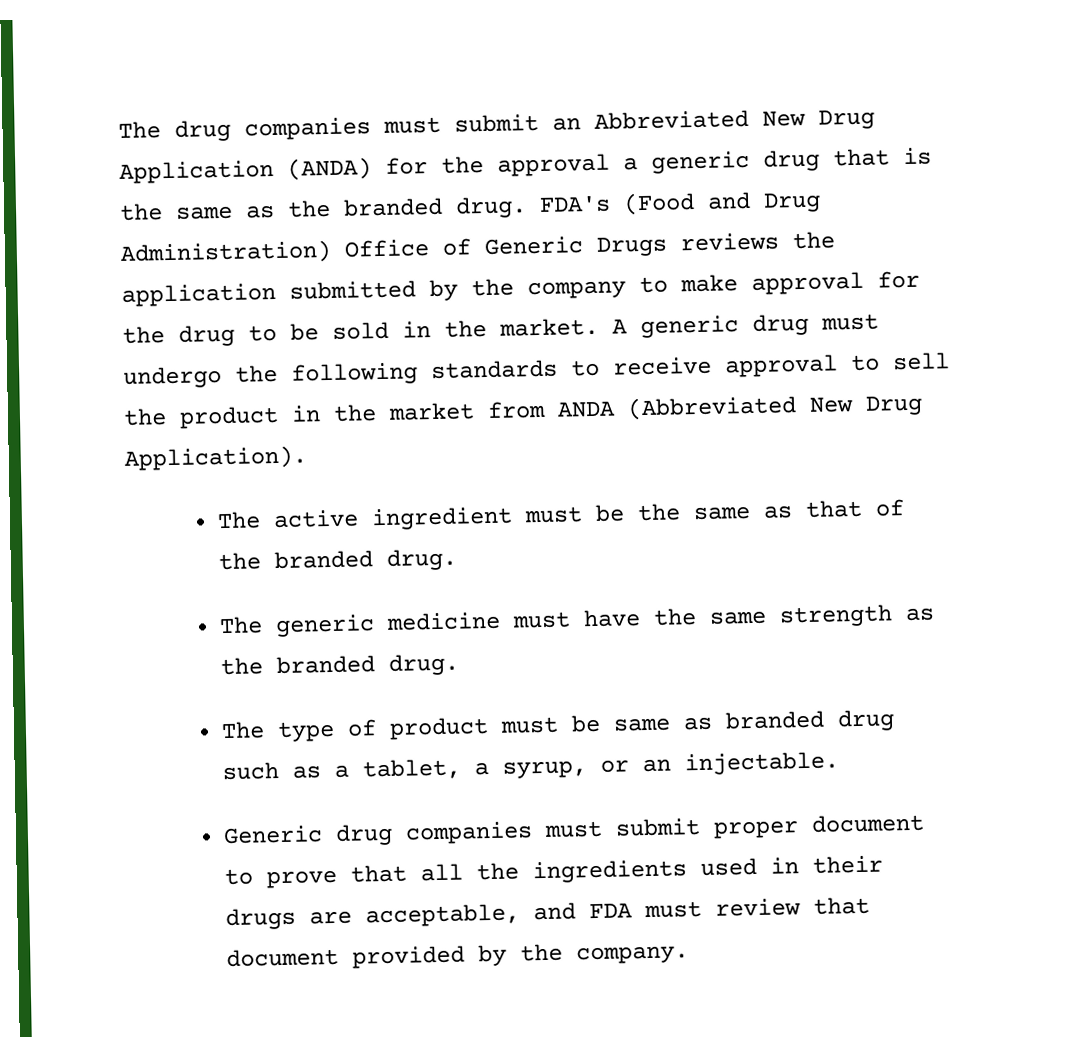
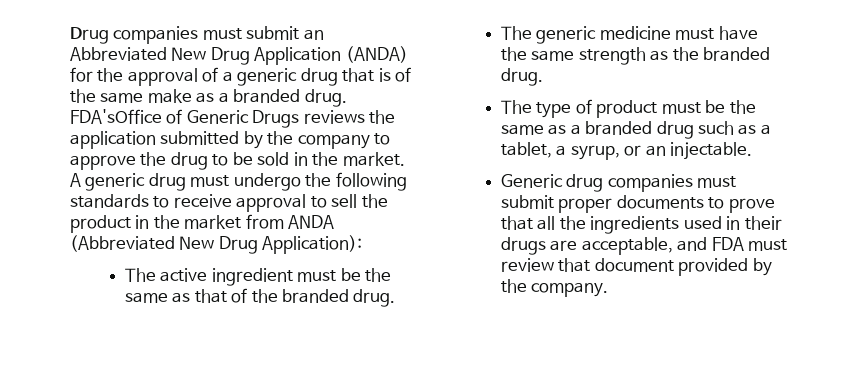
- The drug companies must submit an Abbreviated New Drug Application (ANDA) for the approval a generic drug that is the same as the branded drug. FDA's (Food and Drug Administration) Office of Generic Drugs reviews the application submitted by the company to make approval for the drug to be sold in the market.
+ Drug companies must submit an Abbreviated New Drug Application (ANDA) for the approval of a generic drug that is of the same make as a branded drug. FDA'sOffice of Generic Drugs reviews the application submitted by the company to approve the drug to be sold in the market.
- A generic drug must undergo the following standards to receive approval to sell the product in the market from ANDA (Abbreviated New Drug Application).
+ A generic drug must undergo the following standards to receive approval to sell the product in the market from ANDA (Abbreviated New Drug Application):
- The type of product must be same as branded drug such as a tablet, a syrup, or an injectable.
+ The type of product must be the same as a branded drug such as a tablet, a syrup, or an injectable.
- Generic drug companies must submit proper document to prove that all the ingredients used in their drugs are acceptable, and FDA must review that document provided by the company.
+ Generic drug companies must submit proper documents to prove that all the ingredients used in their drugs are acceptable, and FDA must review that document provided by the company.

